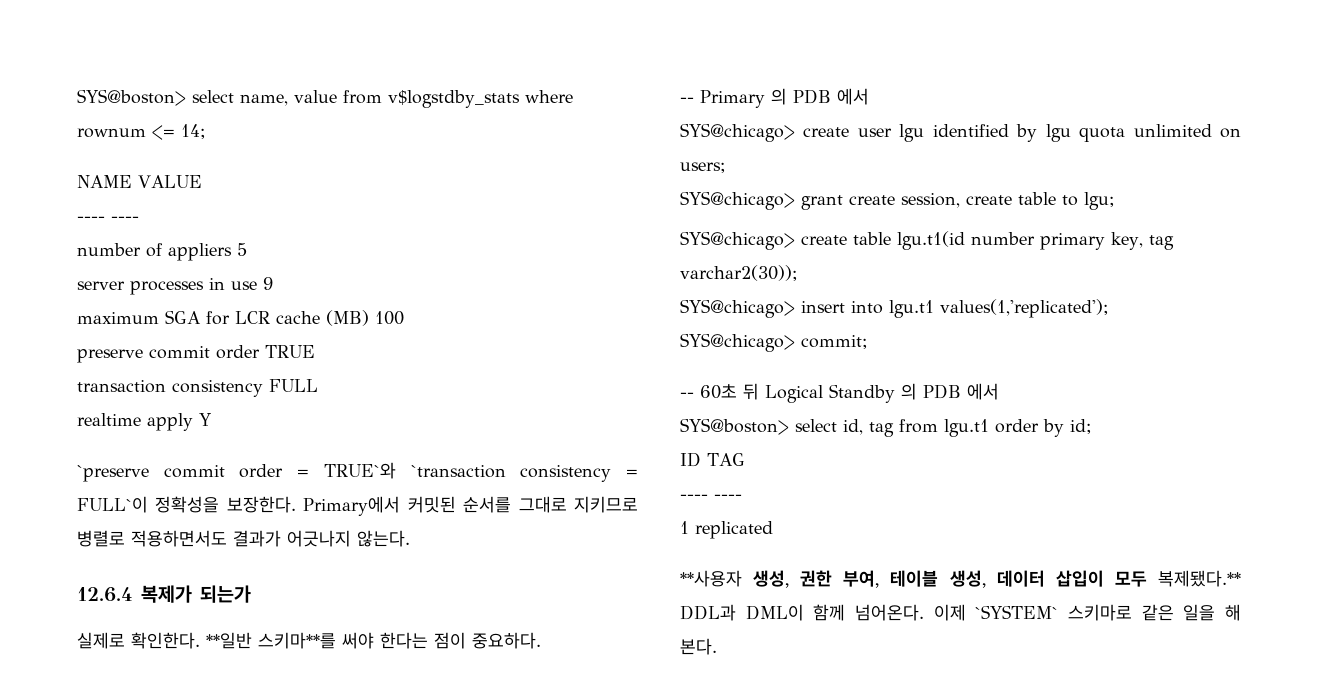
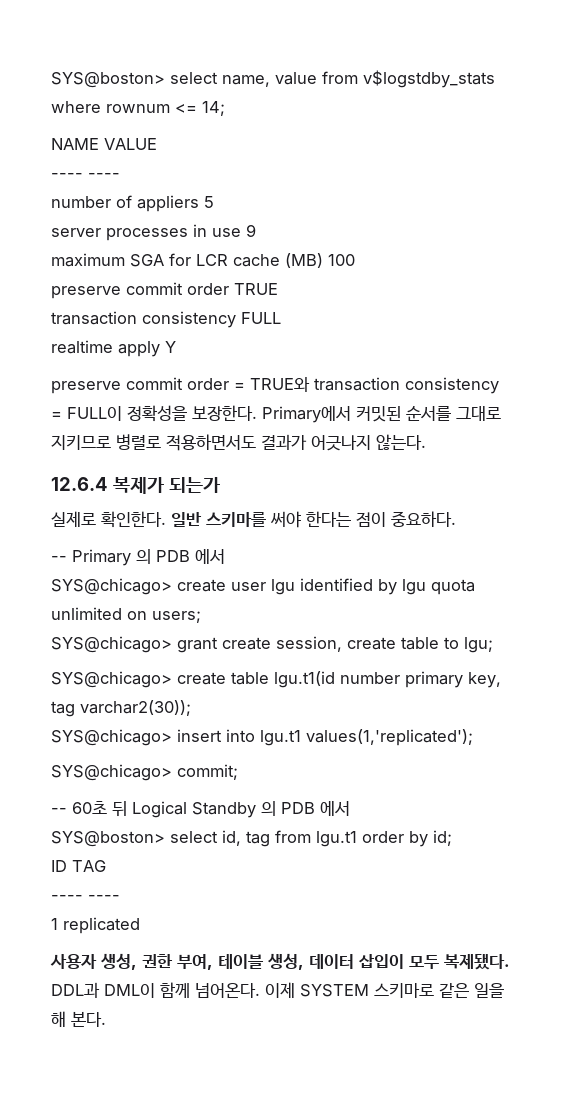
- `preserve commit order = TRUE`와 `transaction consistency = FULL`이 정확성을 보장한다.
+ preserve commit order = TRUE와 transaction consistency = FULL이 정확성을 보장한다.
- **일반 스키마**를 써야 한다는 점이 중요하다.
+ 일반 스키마를 써야 한다는 점이 중요하다.
- **사용자 생성, 권한 부여, 테이블 생성, 데이터 삽입이 모두 복제됐다.** DDL과 DML이 함께 넘어온다.
+ 사용자 생성, 권한 부여, 테이블 생성, 데이터 삽입이 모두 복제됐다. DDL과 DML이 함께 넘어온다.
- 이제 `SYSTEM` 스키마로 같은 일을 해 본다.
+ 이제 SYSTEM 스키마로 같은 일을 해 본다.

